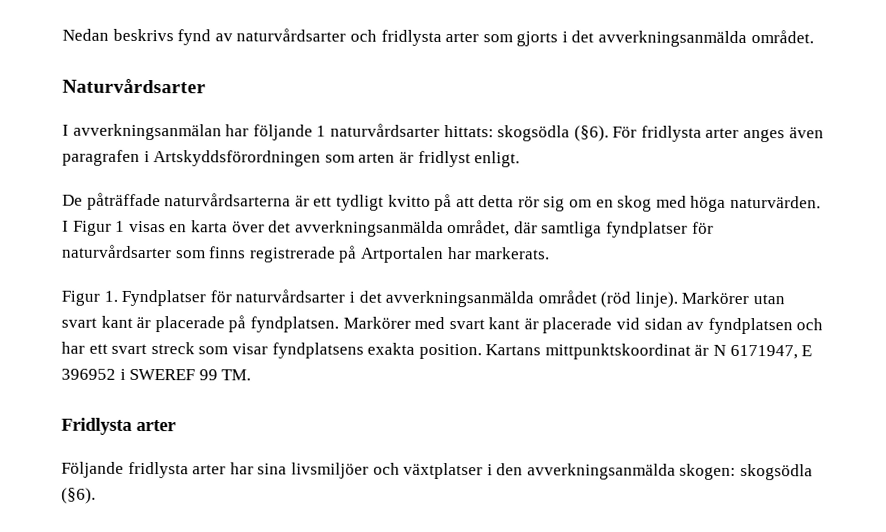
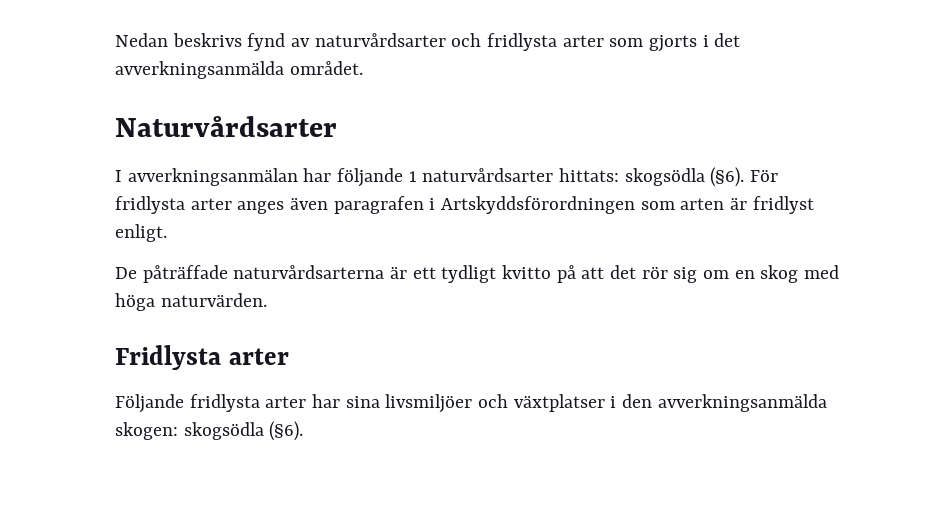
- De påträffade naturvårdsarterna är ett tydligt kvitto på att detta rör sig om en skog med höga naturvärden. I Figur 1 visas en karta över det avverkningsanmälda området, där samtliga fyndplatser för naturvårdsarter som finns registrerade på Artportalen har markerats.
- Figur 1. Fyndplatser för naturvårdsarter i det avverkningsanmälda området (röd linje). Markörer utan svart kant är placerade på fyndplatsen. Markörer med svart kant är placerade vid sidan av fyndplatsen och har ett svart streck som visar fyndplatsens exakta position. Kartans mittpunktskoordinat är N 6171947, E 396952 i SWEREF 99 TM.
+ De påträffade naturvårdsarterna är ett tydligt kvitto på att det rör sig om en skog med höga naturvärden.

